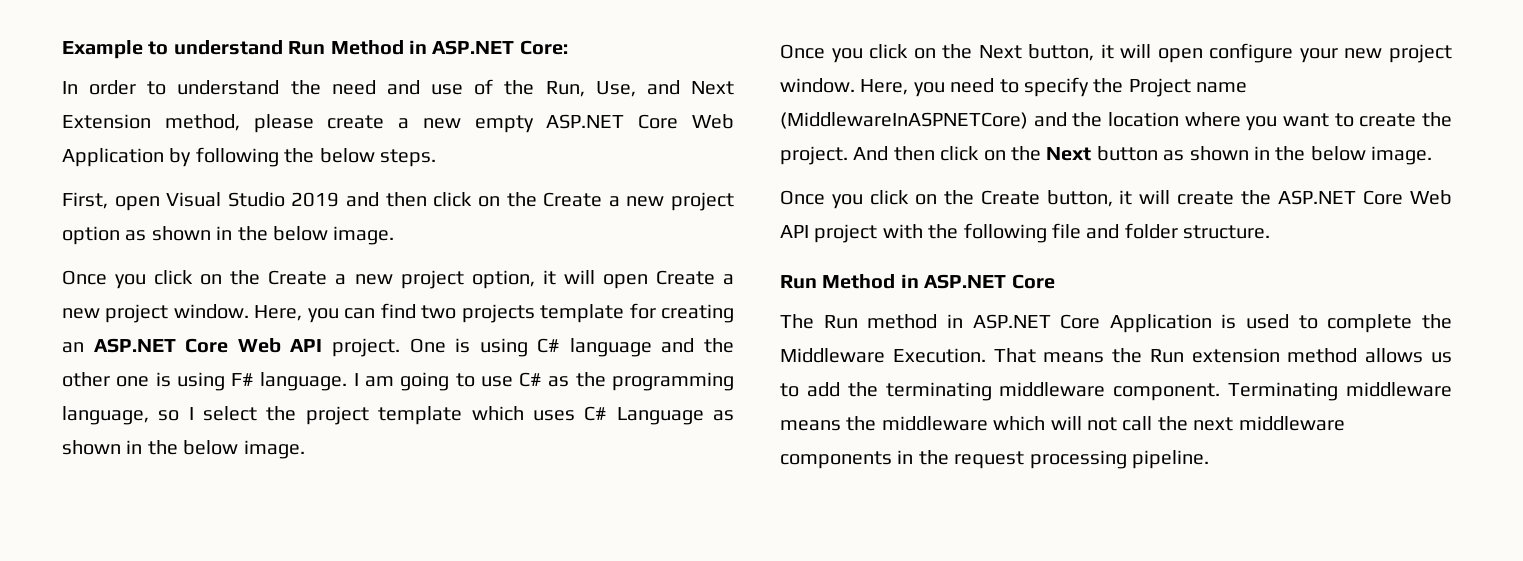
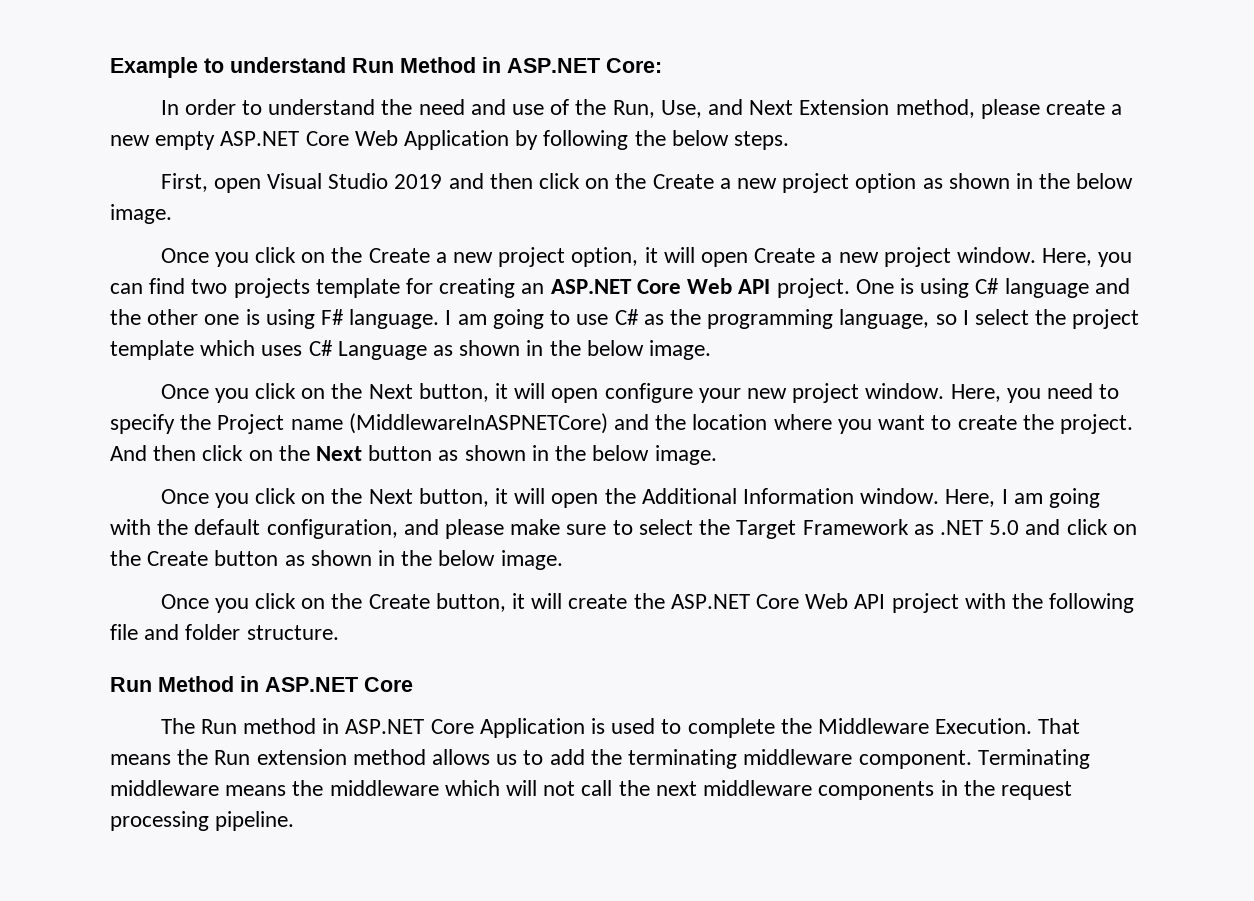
+ Once you click on the Next button, it will open the Additional Information window. Here, I am going with the default configuration, and please make sure to select the Target Framework as .NET 5.0 and click on the Create button as shown in the below image.

